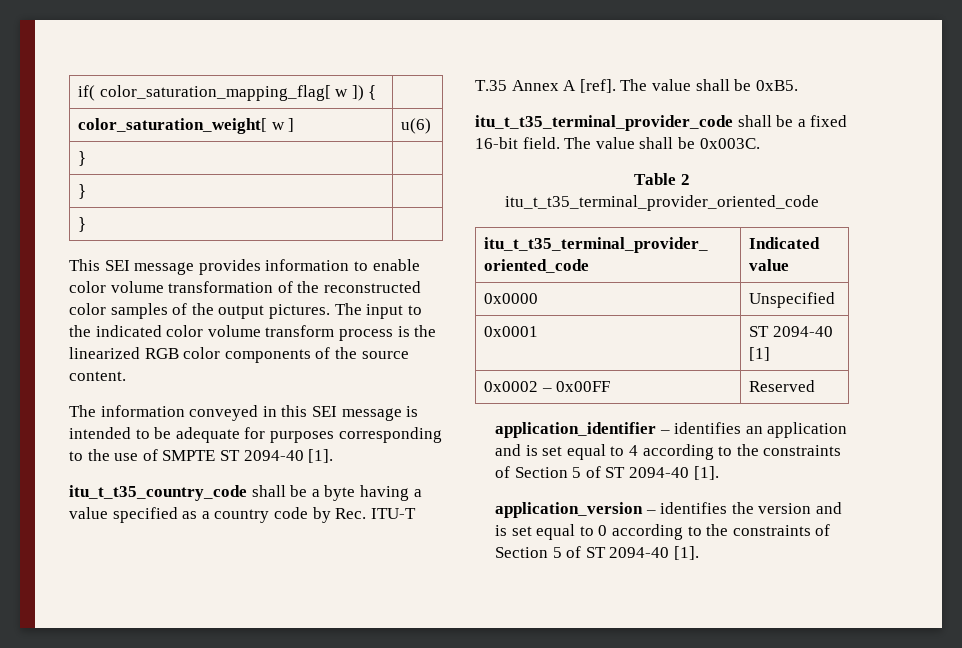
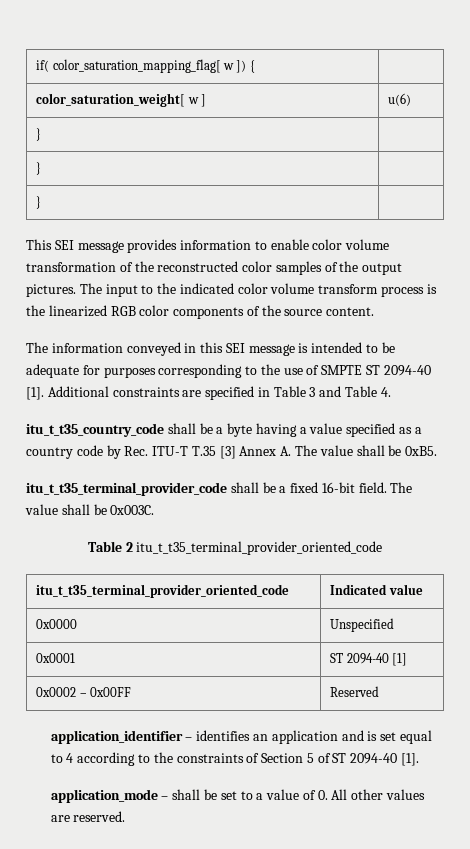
+ Additional constraints are specified in Table 3 and Table 4.
- itu_t_t35_country_code shall be a byte having a value specified as a country code by Rec. ITU-T T.35 Annex A [ref]. The value shall be 0xB5.
+ itu_t_t35_country_code shall be a byte having a value specified as a country code by Rec. ITU-T T.35 [3] Annex A. The value shall be 0xB5.
- application_version – identifies the version and is set equal to 0 according to the constraints of Section 5 of ST 2094-40 [1].
+ application_mode – shall be set to a value of 0. All other values are reserved.

